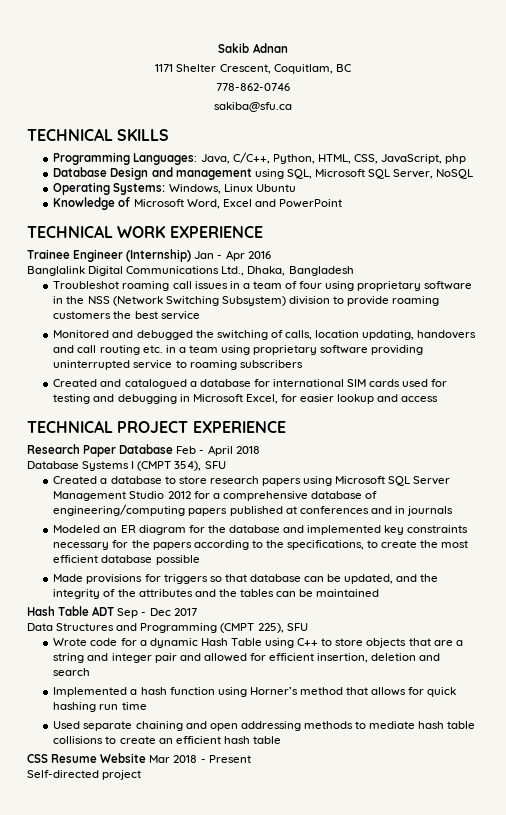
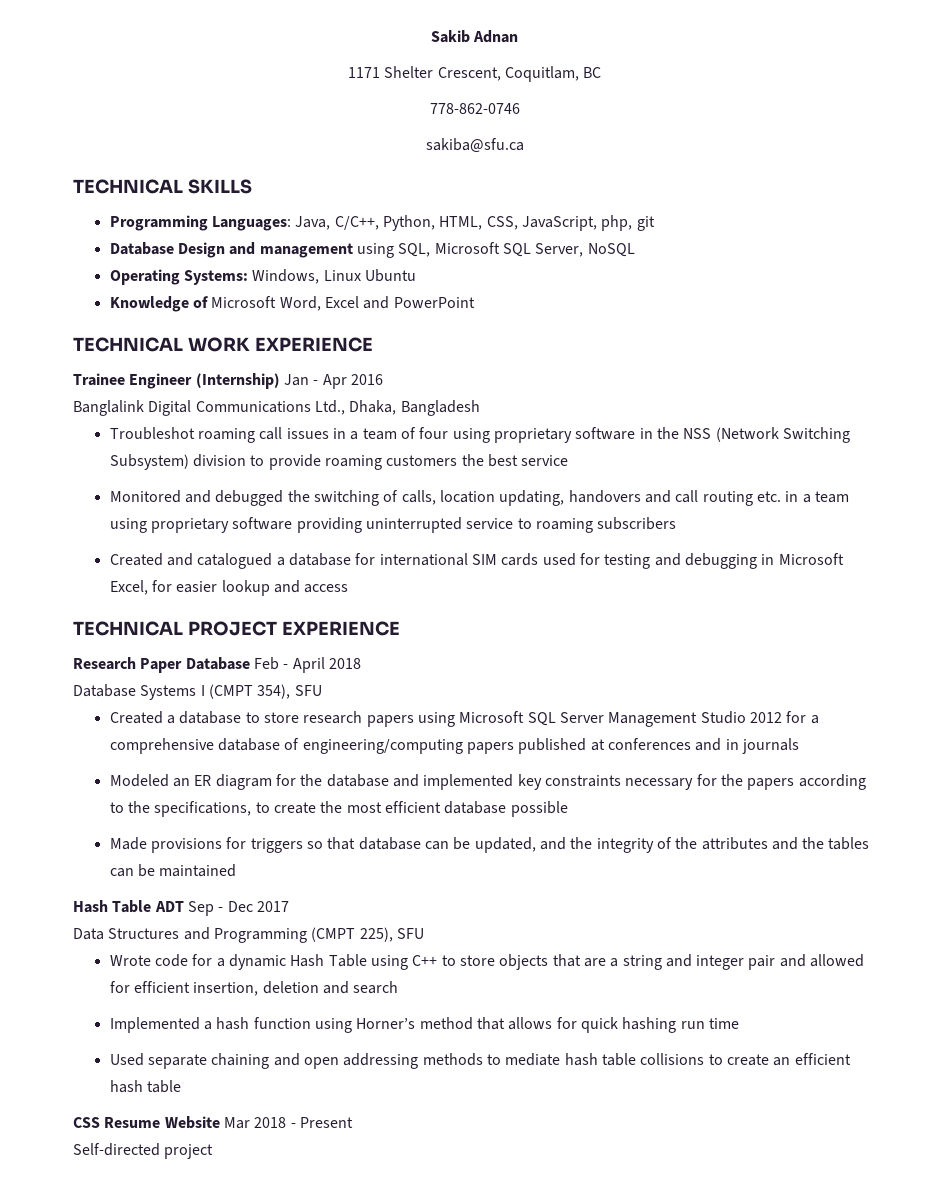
- Programming Languages: Java, C/C++, Python, HTML, CSS, JavaScript, php
+ Programming Languages: Java, C/C++, Python, HTML, CSS, JavaScript, php, git

